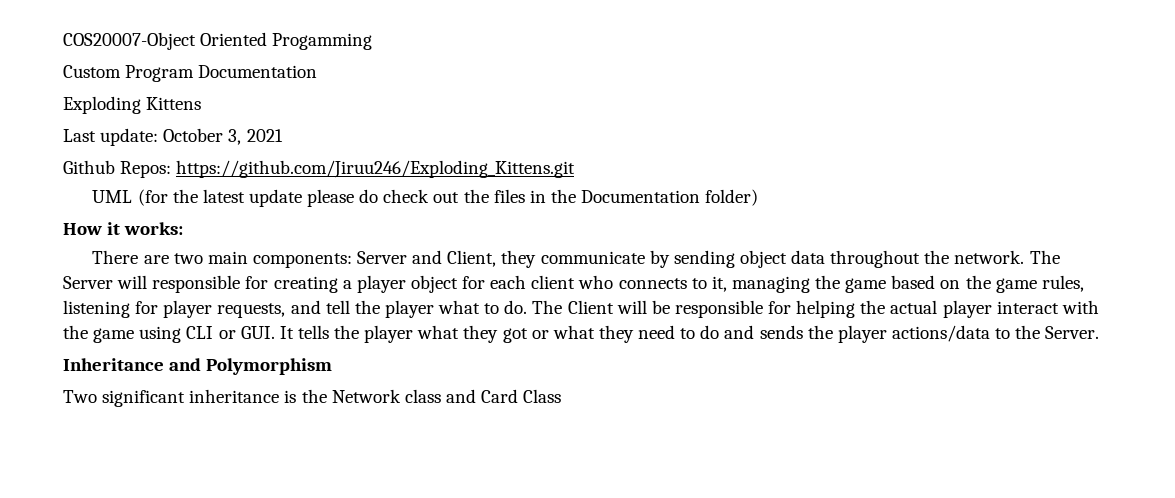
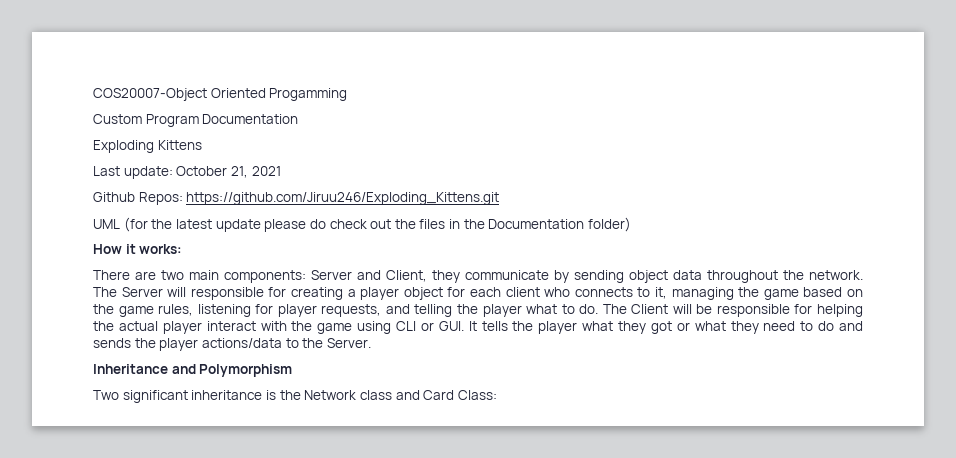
- Last update: October 3, 2021
+ Last update: October 21, 2021
- The Server will responsible for creating a player object for each client who connects to it, managing the game based on the game rules, listening for player requests, and tell the player what to do.
+ The Server will responsible for creating a player object for each client who connects to it, managing the game based on the game rules, listening for player requests, and telling the player what to do.
- Two significant inheritance is the Network class and Card Class
+ Two significant inheritance is the Network class and Card Class:

